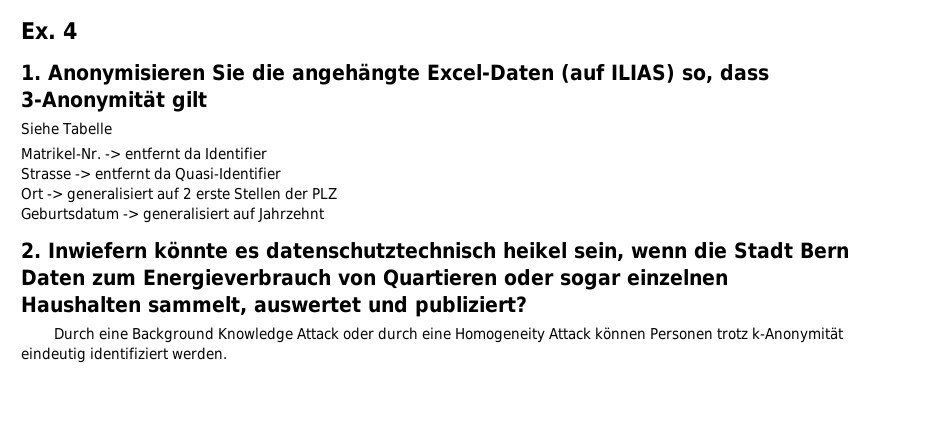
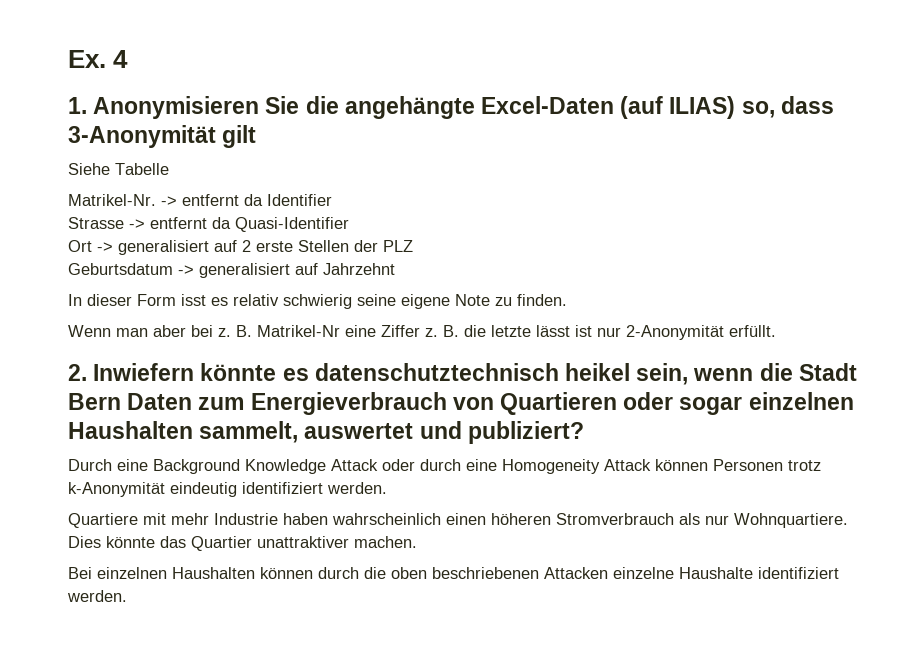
+ In dieser Form isst es relativ schwierig seine eigene Note zu finden.
+ Wenn man aber bei z. B. Matrikel-Nr eine Ziffer z. B. die letzte lässt ist nur 2-Anonymität erfüllt.
+ Quartiere mit mehr Industrie haben wahrscheinlich einen höheren Stromverbrauch als nur Wohnquartiere. Dies könnte das Quartier unattraktiver machen.
+ Bei einzelnen Haushalten können durch die oben beschriebenen Attacken einzelne Haushalte identifiziert werden.

